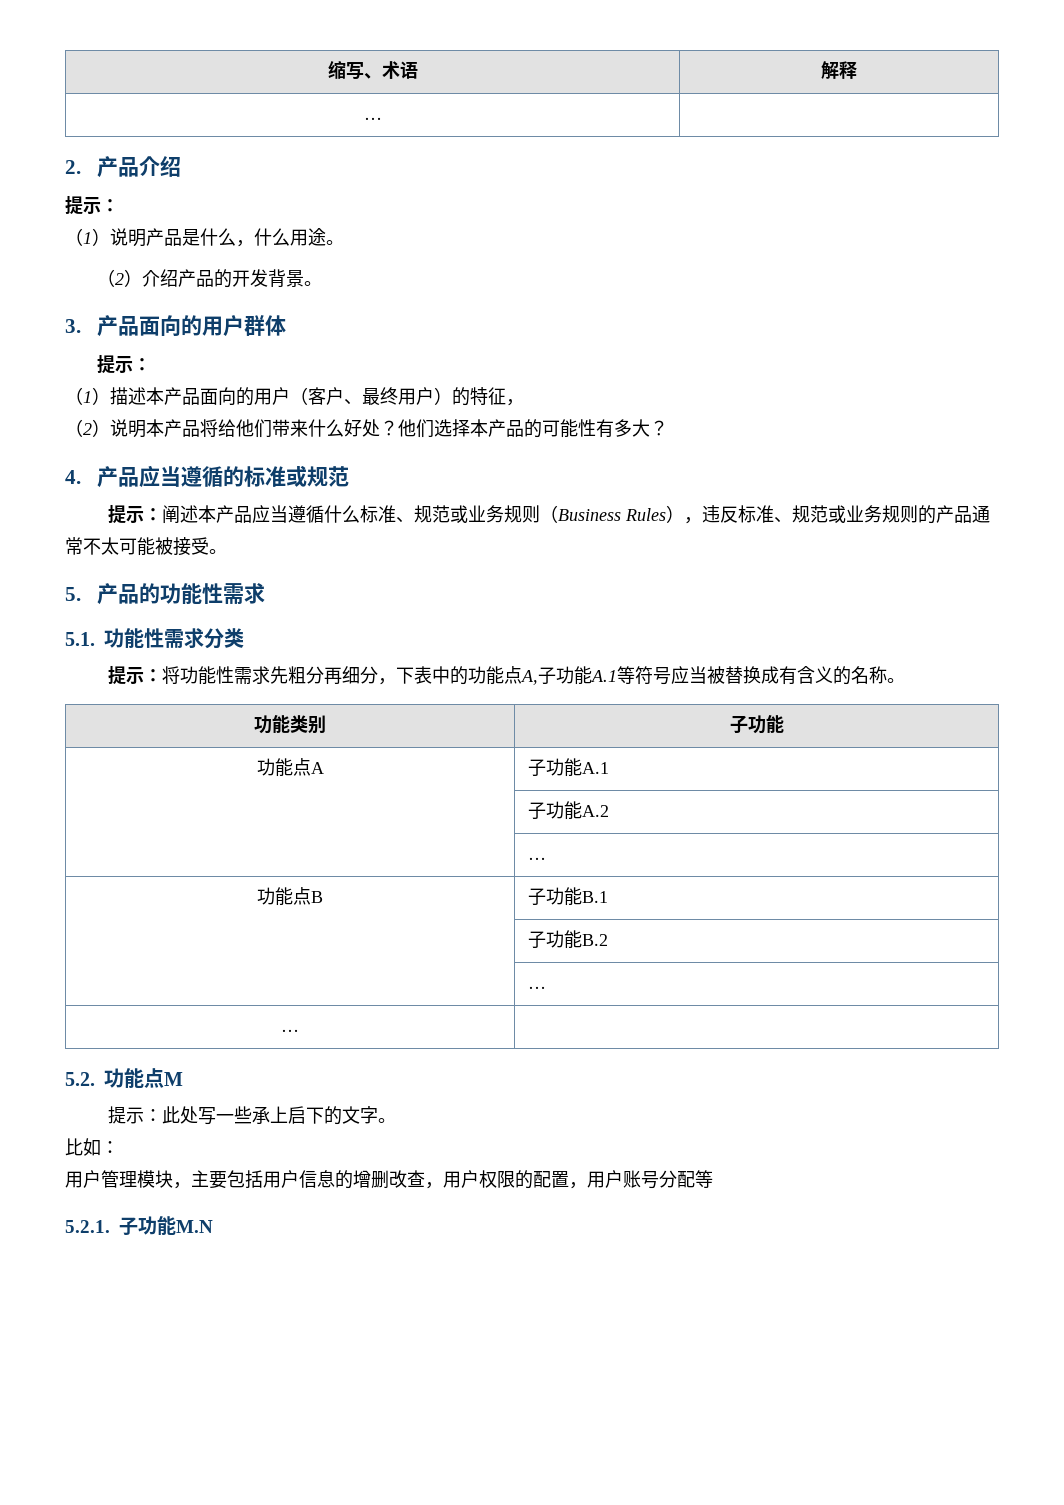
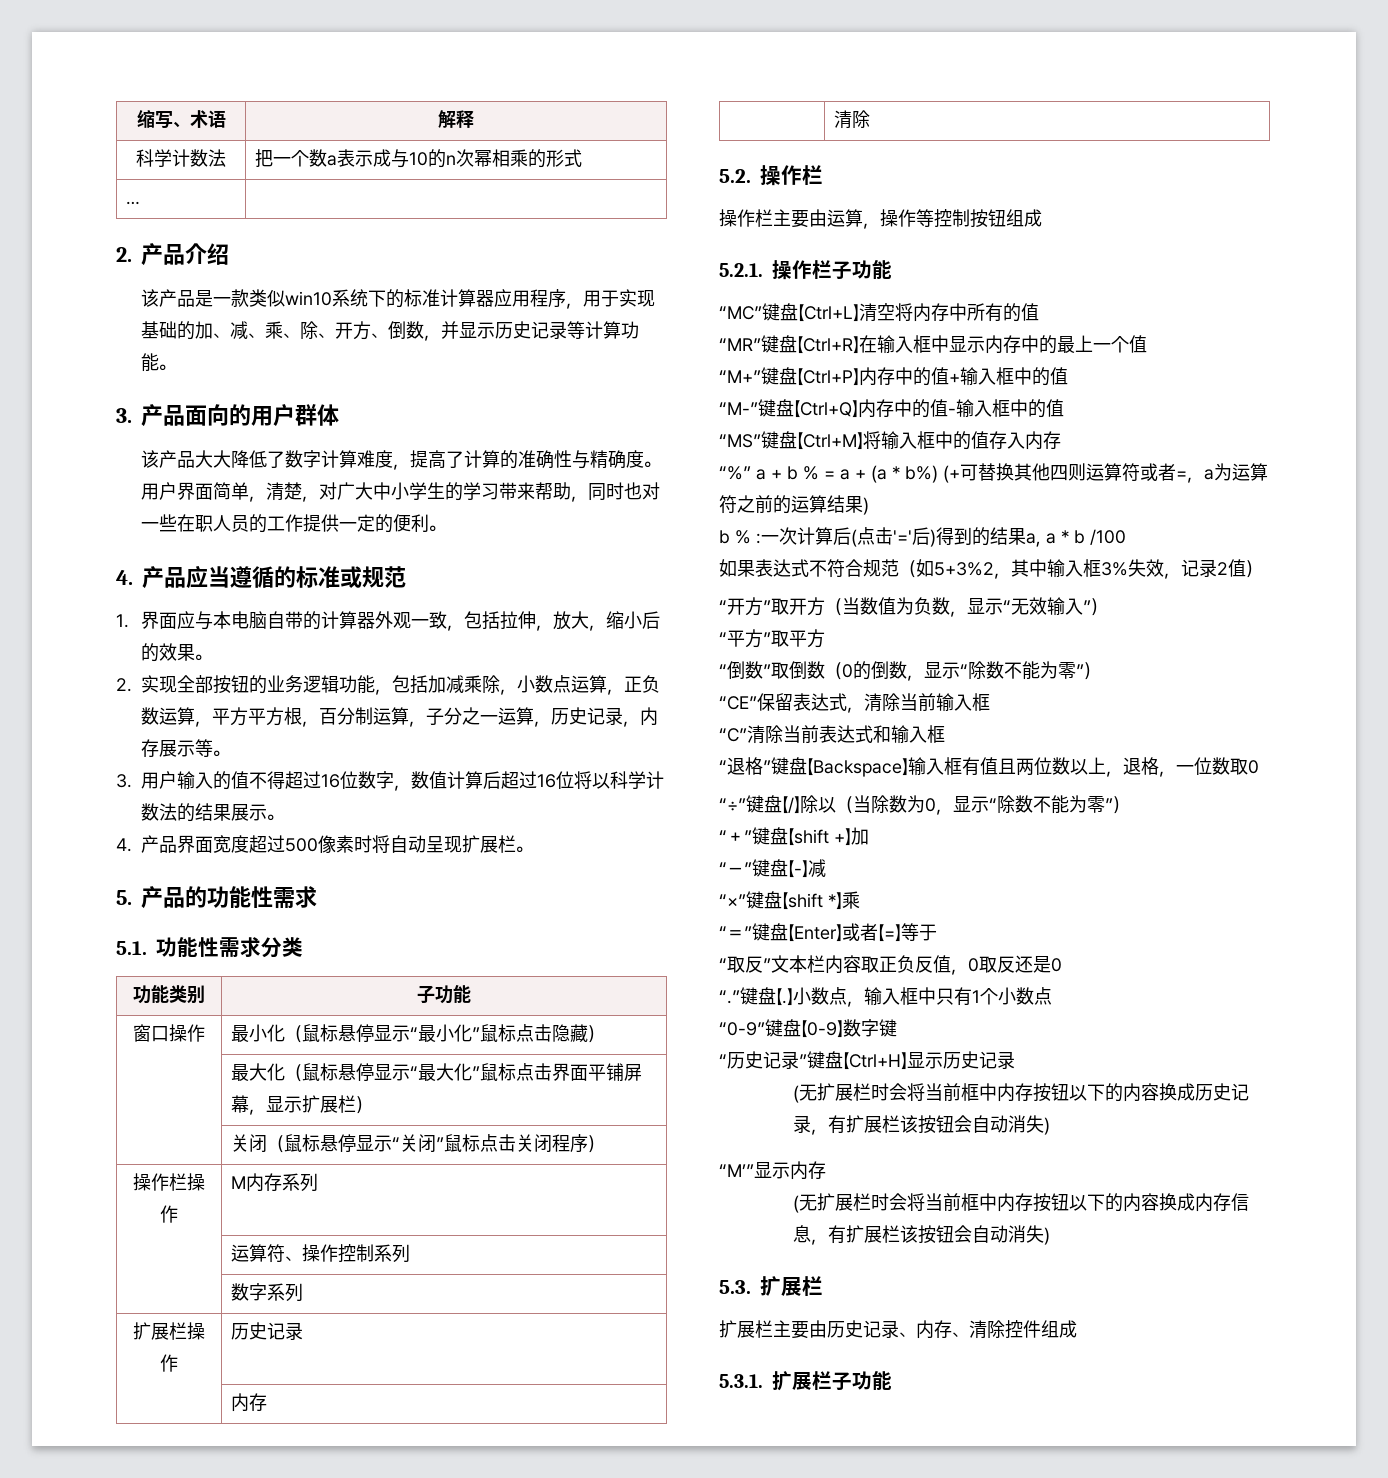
  缩写、术语 | 解释
+ 科学计数法 | 把一个数a表示成与10的n次幂相乘的形式
  … |
  2.产品介绍
- 提示：
- （1）说明产品是什么，什么用途。
- （2）介绍产品的开发背景。
+ 该产品是一款类似win10系统下的标准计算器应用程序，用于实现基础的加、减、乘、除、开方、倒数，并显示历史记录等计算功能。
  3.产品面向的用户群体
- 提示：
- （1）描述本产品面向的用户（客户、最终用户）的特征，
- （2）说明本产品将给他们带来什么好处？他们选择本产品的可能性有多大？
+ 该产品大大降低了数字计算难度，提高了计算的准确性与精确度。用户界面简单，清楚，对广大中小学生的学习带来帮助，同时也对一些在职人员的工作提供一定的便利。
- 提示：阐述本产品应当遵循什么标准、规范或业务规则（Business Rules），违反标准、规范或业务规则的产品通常不太可能被接受。
+ 1.界面应与本电脑自带的计算器外观一致，包括拉伸，放大，缩小后的效果。
+ 2.实现全部按钮的业务逻辑功能，包括加减乘除，小数点运算，正负数运算，平方平方根，百分制运算，子分之一运算，历史记录，内存展示等。
+ 3.用户输入的值不得超过16位数字，数值计算后超过16位将以科学计数法的结果展示。
+ 4.产品界面宽度超过500像素时将自动呈现扩展栏。
- 提示：将功能性需求先粗分再细分，下表中的功能点A,子功能A.1等符号应当被替换成有含义的名称。
  功能类别 | 子功能
- 功能点A | 子功能A.1
- | 子功能A.2
- | …
- 功能点B | 子功能B.1
- | 子功能B.2
- | …
- … |
- 5.2.功能点M
- 提示：此处写一些承上启下的文字。
- 比如：
- 用户管理模块，主要包括用户信息的增删改查，用户权限的配置，用户账号分配等
- 5.2.1.子功能M.N
+ 窗口操作 | 最小化（鼠标悬停显示“最小化”鼠标点击隐藏）
+ | 最大化（鼠标悬停显示“最大化”鼠标点击界面平铺屏幕，显示扩展栏）
+ | 关闭（鼠标悬停显示“关闭”鼠标点击关闭程序）
+ 操作栏操作 | M内存系列
+ | 运算符、操作控制系列
+ | 数字系列
+ 扩展栏操作 | 历史记录
+ | 内存
+ | 清除
+ 5.2.操作栏
+ 操作栏主要由运算，操作等控制按钮组成
+ 5.2.1.操作栏子功能
+ “MC”键盘【Ctrl+L】清空将内存中所有的值
+ “MR”键盘【Ctrl+R】在输入框中显示内存中的最上一个值
+ “M+”键盘【Ctrl+P】内存中的值+输入框中的值
+ “M-”键盘【Ctrl+Q】内存中的值-输入框中的值
+ “MS”键盘【Ctrl+M】将输入框中的值存入内存
+ “%” a + b % = a + (a * b%) (+可替换其他四则运算符或者=，a为运算符之前的运算结果)
+ b % :一次计算后(点击'='后)得到的结果a, a * b /100
+ 如果表达式不符合规范（如5+3%2，其中输入框3%失效，记录2值）
+ “开方”取开方（当数值为负数，显示“无效输入”）
+ “平方”取平方
+ “倒数”取倒数（0的倒数，显示“除数不能为零”）
+ “CE”保留表达式，清除当前输入框
+ “C”清除当前表达式和输入框
+ “退格”键盘【Backspace】输入框有值且两位数以上，退格，一位数取0
+ “÷”键盘【/】除以（当除数为0，显示“除数不能为零”）
+ “＋”键盘【shift +】加
+ “－”键盘【-】减
+ “×”键盘【shift *】乘
+ “＝”键盘【Enter】或者【=】等于
+ “取反”文本栏内容取正负反值，0取反还是0
+ “.”键盘【.】小数点，输入框中只有1个小数点
+ “0-9”键盘【0-9】数字键
+ “历史记录”键盘【Ctrl+H】显示历史记录
+ (无扩展栏时会将当前框中内存按钮以下的内容换成历史记录，有扩展栏该按钮会自动消失)
+ “M’”显示内存
+ (无扩展栏时会将当前框中内存按钮以下的内容换成内存信息，有扩展栏该按钮会自动消失)
+ 5.3.扩展栏
+ 扩展栏主要由历史记录、内存、清除控件组成
+ 5.3.1.扩展栏子功能

